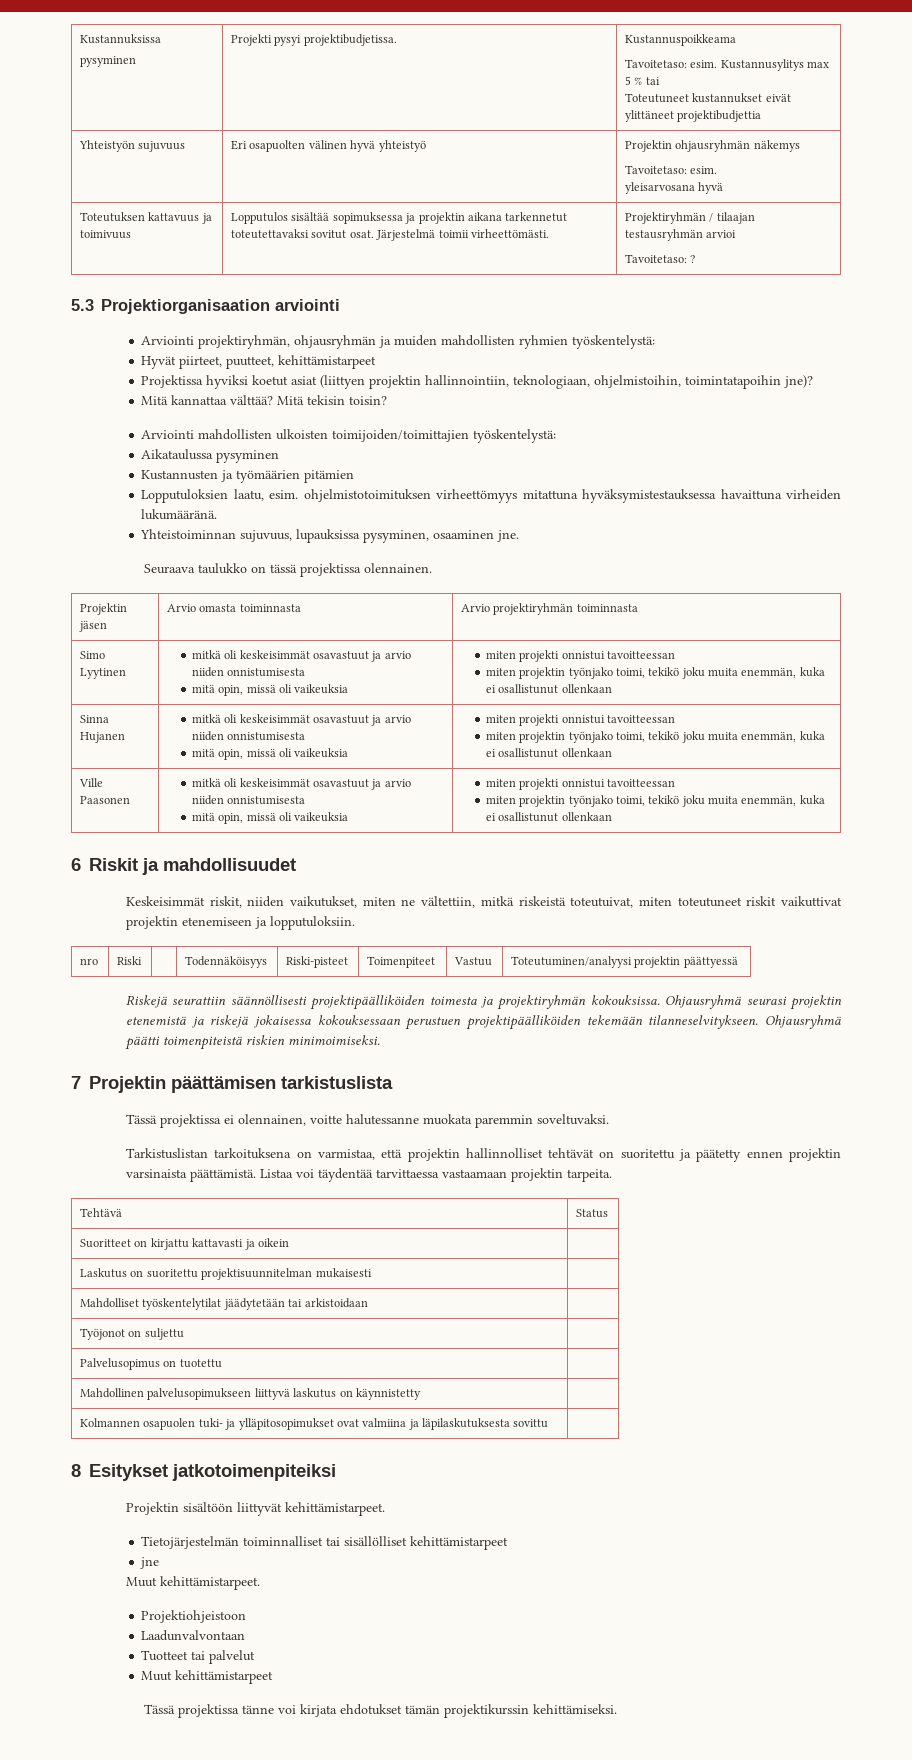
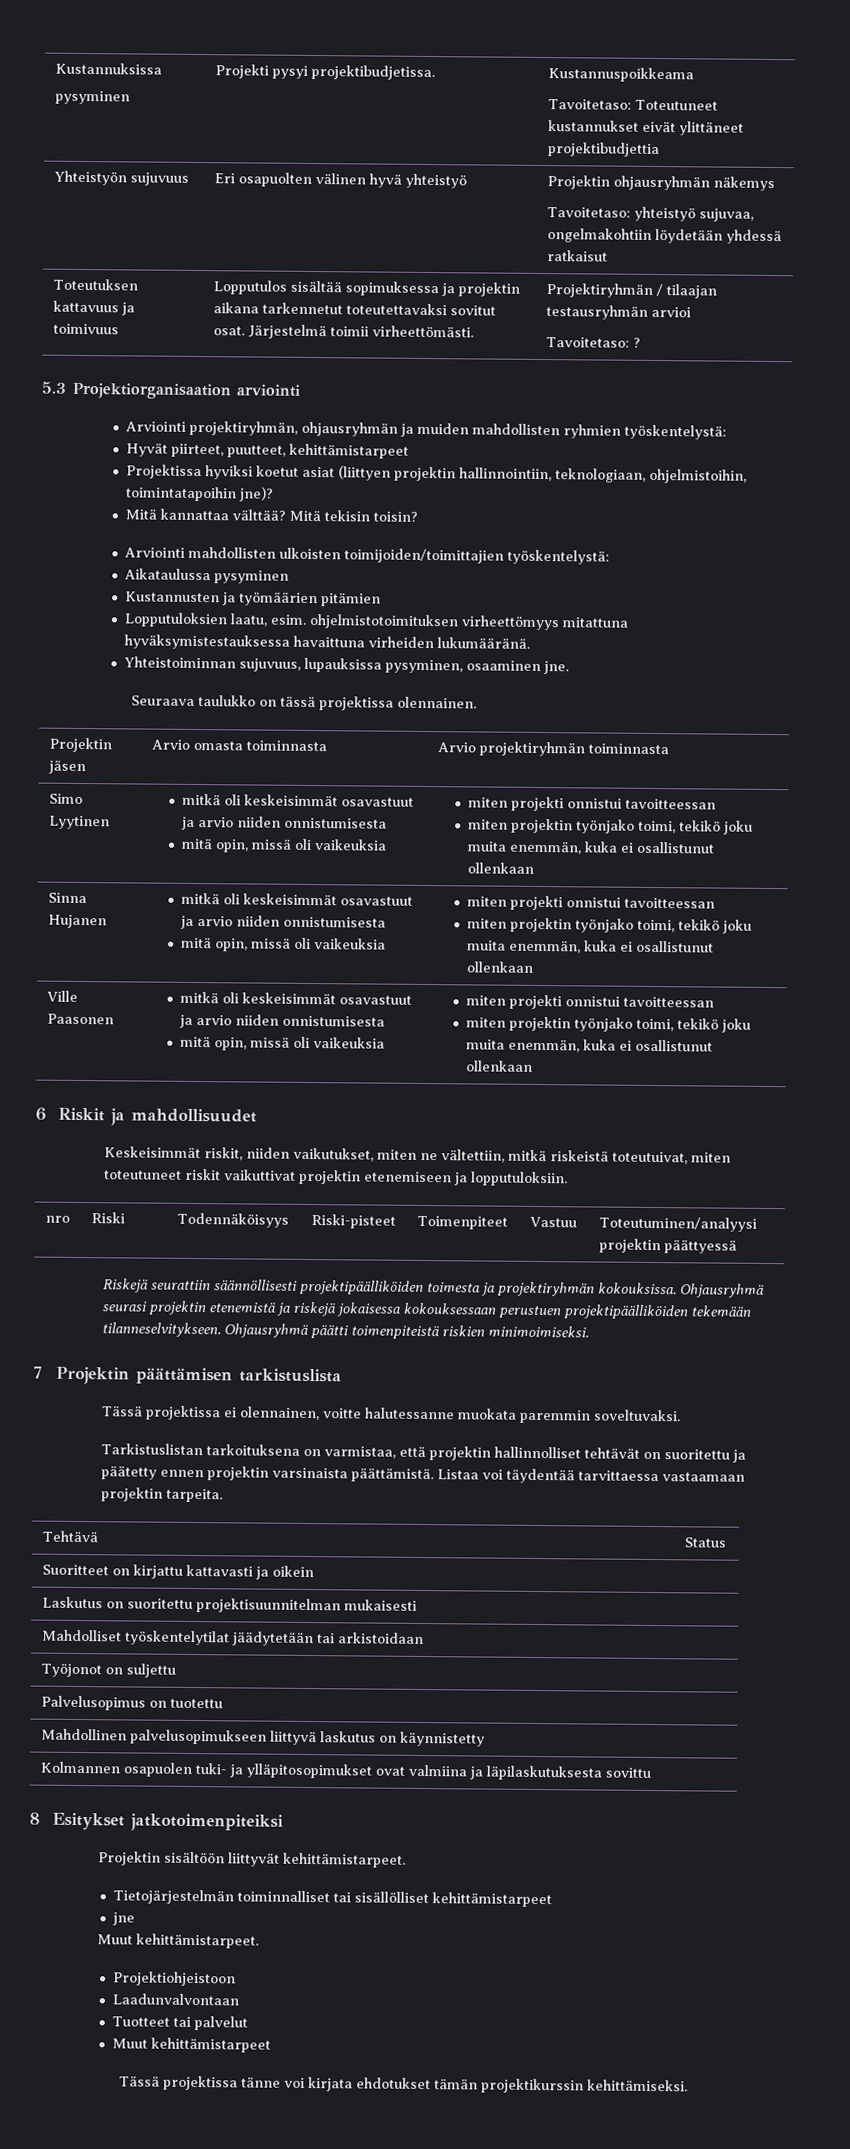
  Kustannuksissa
  pysyminen | Projekti pysyi projektibudjetissa. | Kustannuspoikkeama
- Tavoitetaso: esim. Kustannusylitys max 5 % tai
- Toteutuneet kustannukset eivät ylittäneet projektibudjettia
+ Tavoitetaso: Toteutuneet kustannukset eivät ylittäneet projektibudjettia
  Yhteistyön sujuvuus | Eri osapuolten välinen hyvä yhteistyö | Projektin ohjausryhmän näkemys
- Tavoitetaso: esim.
- yleisarvosana hyvä
+ Tavoitetaso: yhteistyö sujuvaa, ongelmakohtiin löydetään yhdessä ratkaisut

